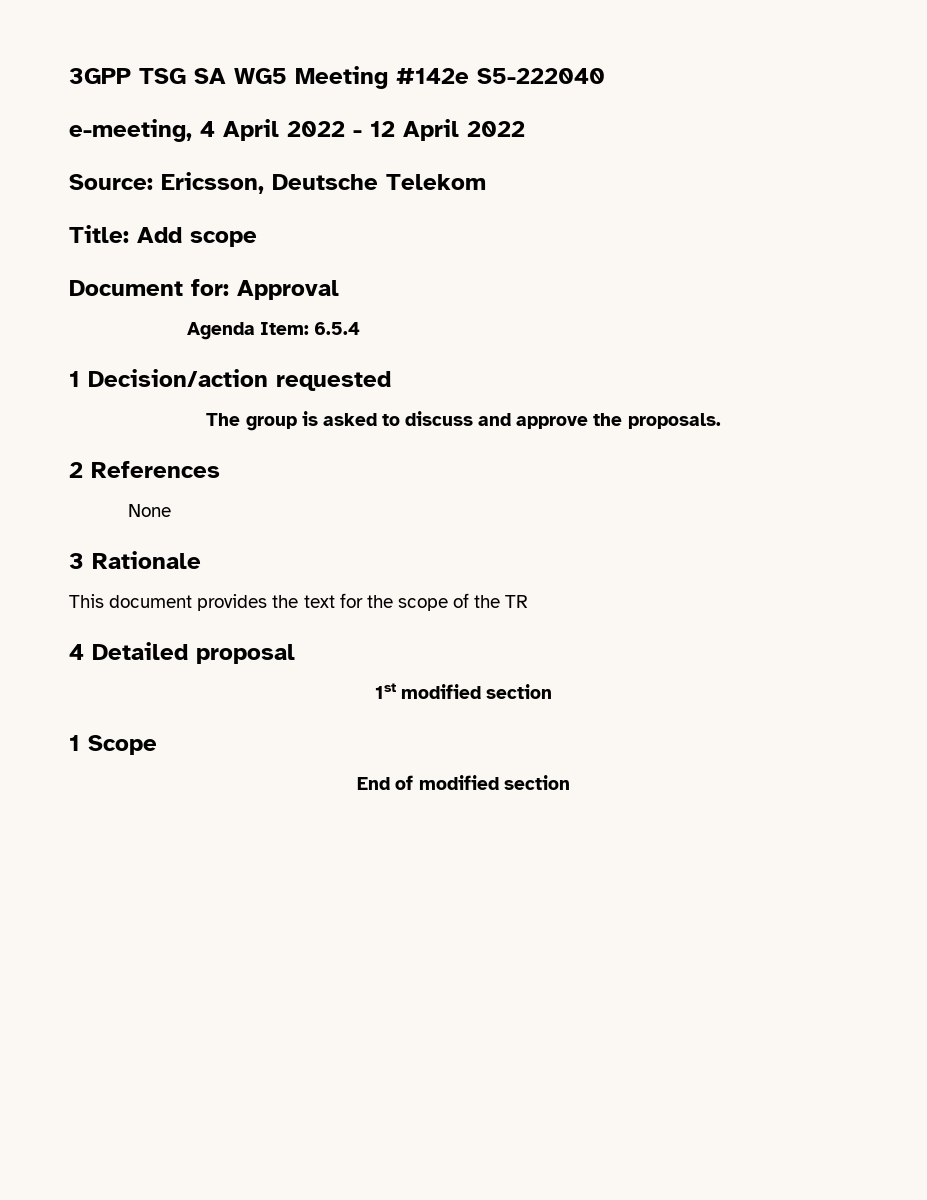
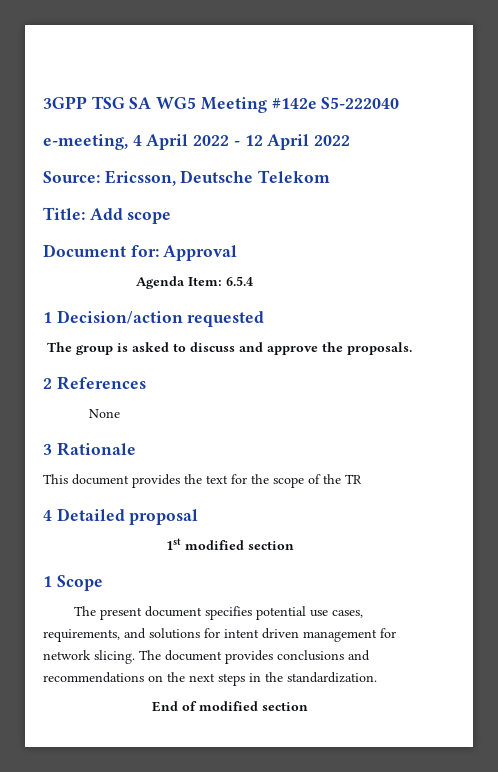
+ The present document specifies potential use cases, requirements, and solutions for intent driven management for network slicing. The document provides conclusions and recommendations on the next steps in the standardization.

